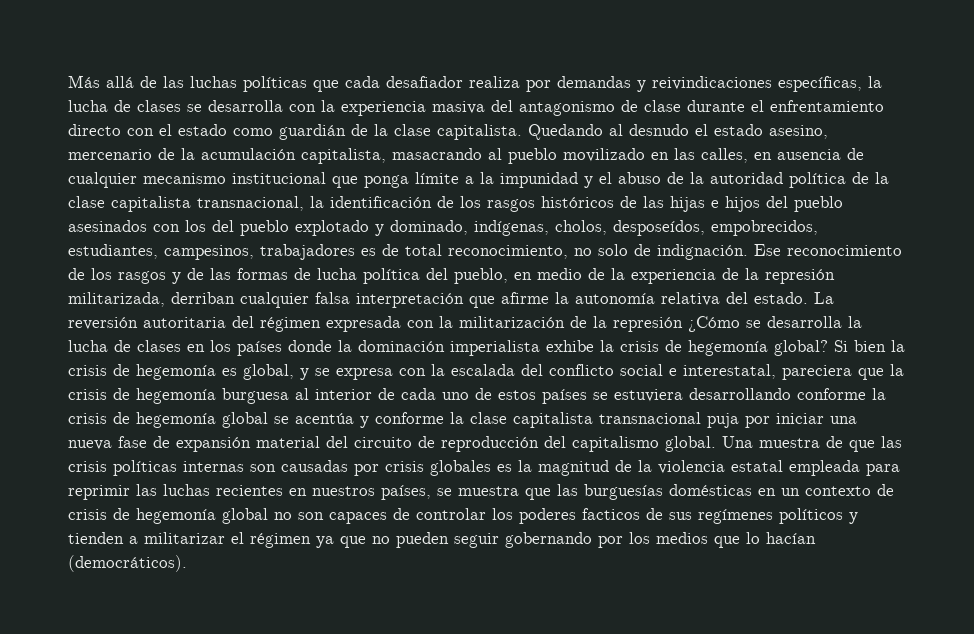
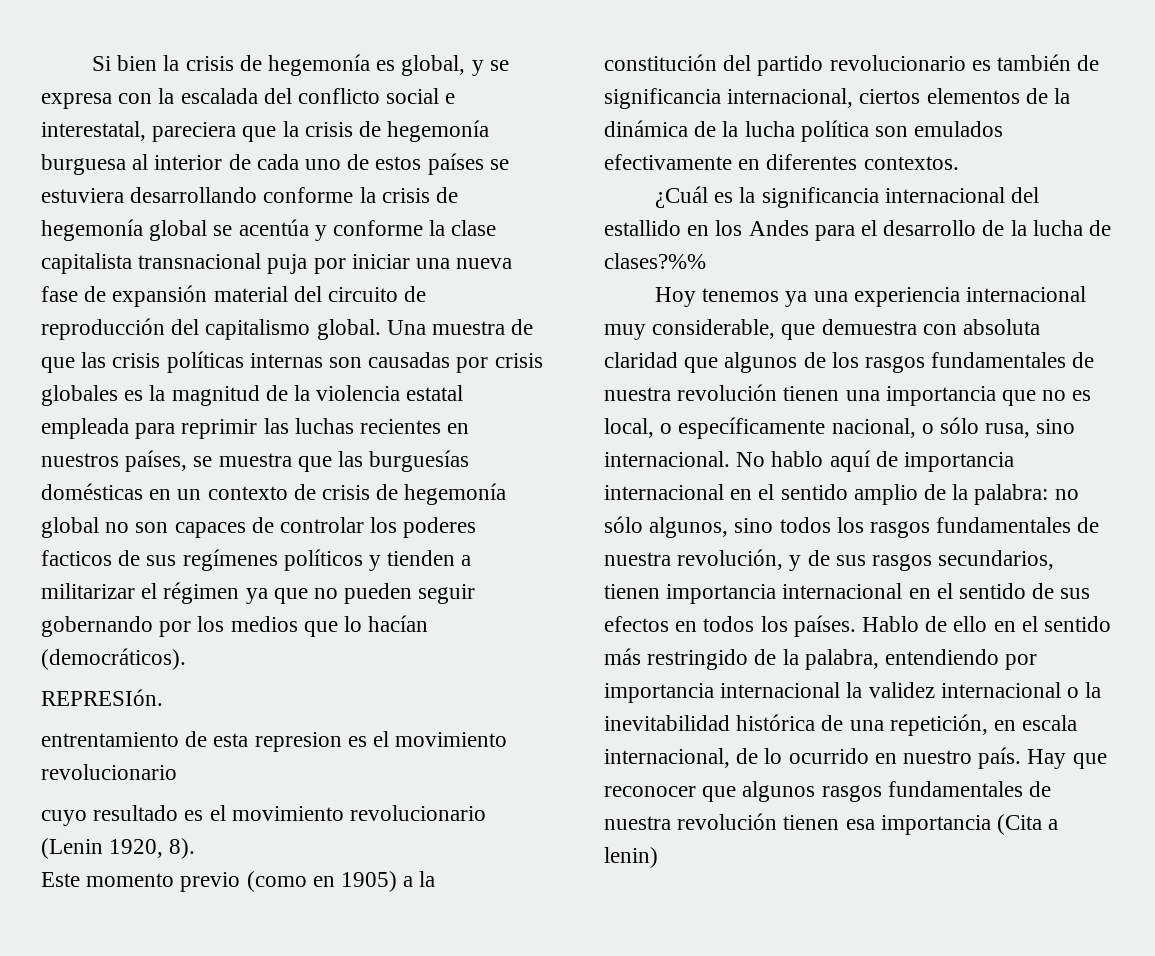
- Más allá de las luchas políticas que cada desafiador realiza por demandas y reivindicaciones específicas, la lucha de clases se desarrolla con la experiencia masiva del antagonismo de clase durante el enfrentamiento directo con el estado como guardián de la clase capitalista. Quedando al desnudo el estado asesino, mercenario de la acumulación capitalista, masacrando al pueblo movilizado en las calles, en ausencia de cualquier mecanismo institucional que ponga límite a la impunidad y el abuso de la autoridad política de la clase capitalista transnacional, la identificación de los rasgos históricos de las hijas e hijos del pueblo asesinados con los del pueblo explotado y dominado, indígenas, cholos, desposeídos, empobrecidos, estudiantes, campesinos, trabajadores es de total reconocimiento, no solo de indignación. Ese reconocimiento de los rasgos y de las formas de lucha política del pueblo, en medio de la experiencia de la represión militarizada, derriban cualquier falsa interpretación que afirme la autonomía relativa del estado. La reversión autoritaria del régimen expresada con la militarización de la represión ¿Cómo se desarrolla la lucha de clases en los países donde la dominación imperialista exhibe la crisis de hegemonía global?
+ REPRESIón.
+ entrentamiento de esta represion es el movimiento revolucionario
+ cuyo resultado es el movimiento revolucionario (Lenin 1920, 8).
+ Este momento previo (como en 1905) a la constitución del partido revolucionario es también de significancia internacional, ciertos elementos de la dinámica de la lucha política son emulados efectivamente en diferentes contextos.
+ ¿Cuál es la significancia internacional del estallido en los Andes para el desarrollo de la lucha de clases?%%
+ Hoy tenemos ya una experiencia internacional muy considerable, que demuestra con absoluta claridad que algunos de los rasgos fundamentales de nuestra revolución tienen una importancia que no es local, o específicamente nacional, o sólo rusa, sino internacional. No hablo aquí de importancia internacional en el sentido amplio de la palabra: no sólo algunos, sino todos los rasgos fundamentales de nuestra revolución, y de sus rasgos secundarios, tienen importancia internacional en el sentido de sus efectos en todos los países. Hablo de ello en el sentido más restringido de la palabra, entendiendo por importancia internacional la validez internacional o la inevitabilidad histórica de una repetición, en escala internacional, de lo ocurrido en nuestro país. Hay que reconocer que algunos rasgos fundamentales de nuestra revolución tienen esa importancia (Cita a lenin)

